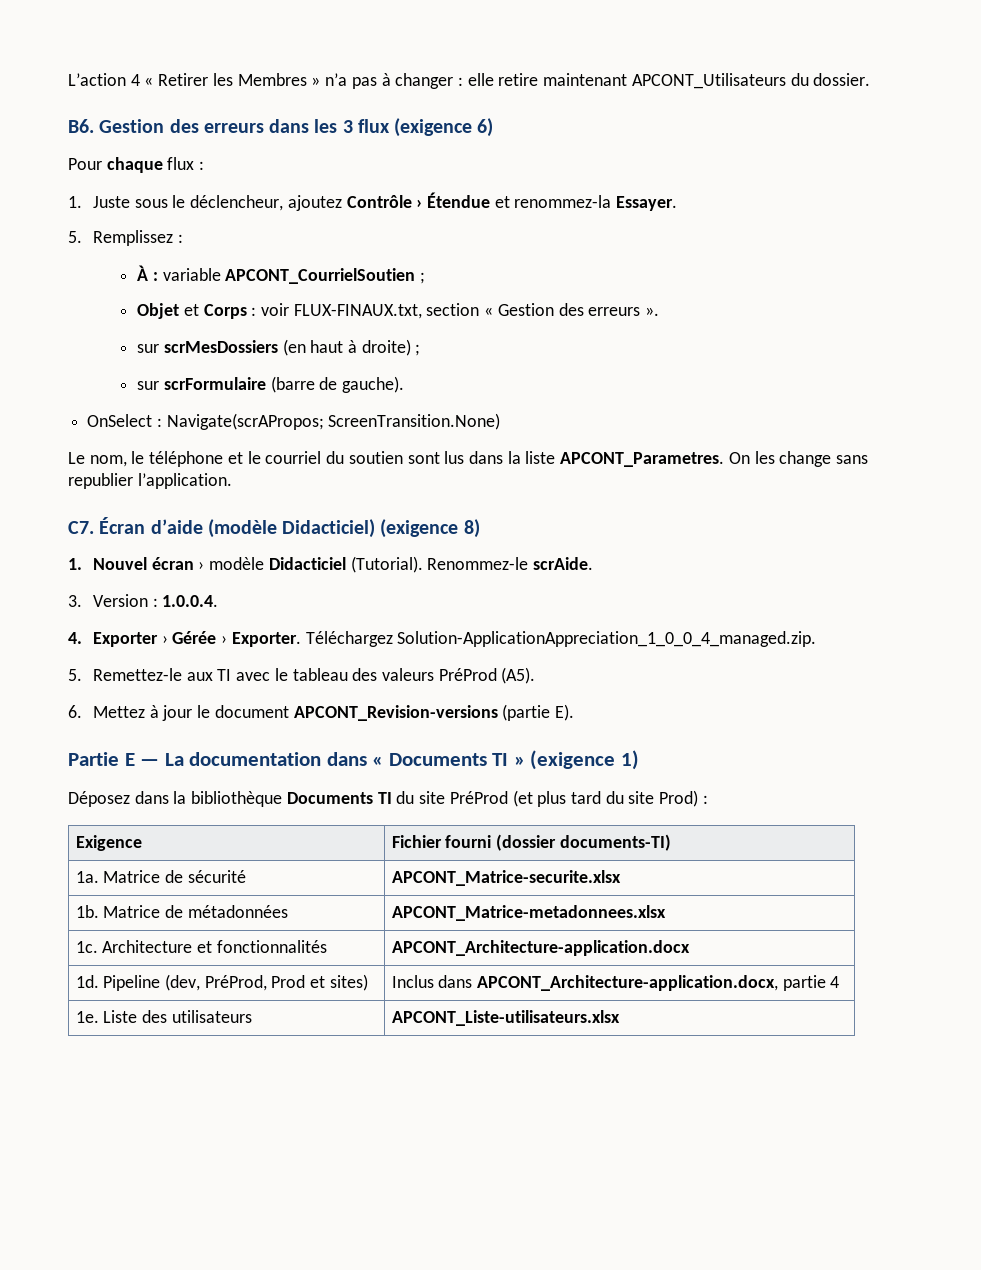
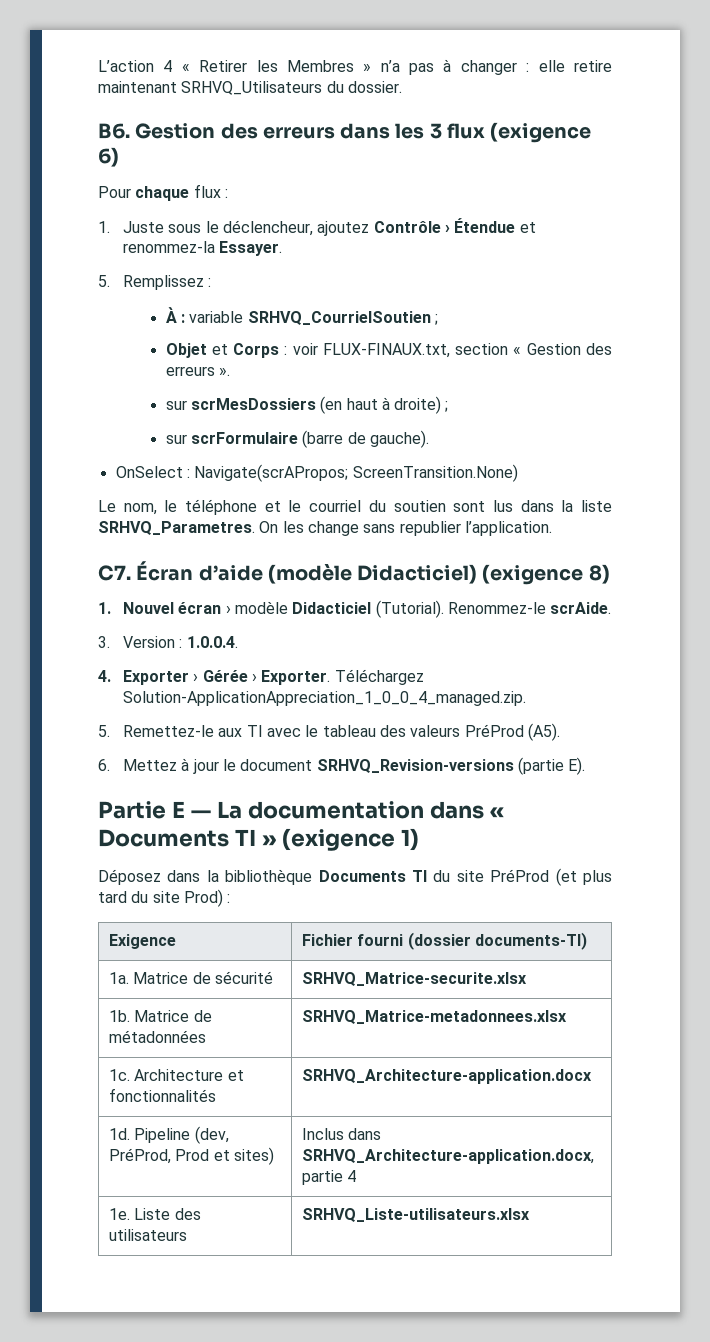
- L’action 4 « Retirer les Membres » n’a pas à changer : elle retire maintenant APCONT_Utilisateurs du dossier.
+ L’action 4 « Retirer les Membres » n’a pas à changer : elle retire maintenant SRHVQ_Utilisateurs du dossier.
- À : variable APCONT_CourrielSoutien ;
+ À : variable SRHVQ_CourrielSoutien ;
- Le nom, le téléphone et le courriel du soutien sont lus dans la liste APCONT_Parametres.
+ Le nom, le téléphone et le courriel du soutien sont lus dans la liste SRHVQ_Parametres.
- 6. Mettez à jour le document APCONT_Revision-versions (partie E).
+ 6. Mettez à jour le document SRHVQ_Revision-versions (partie E).
- 1a. Matrice de sécurité | APCONT_Matrice-securite.xlsx
+ 1a. Matrice de sécurité | SRHVQ_Matrice-securite.xlsx
- 1b. Matrice de métadonnées | APCONT_Matrice-metadonnees.xlsx
+ 1b. Matrice de métadonnées | SRHVQ_Matrice-metadonnees.xlsx
- 1c. Architecture et fonctionnalités | APCONT_Architecture-application.docx
+ 1c. Architecture et fonctionnalités | SRHVQ_Architecture-application.docx
- 1d. Pipeline (dev, PréProd, Prod et sites) | Inclus dans APCONT_Architecture-application.docx, partie 4
+ 1d. Pipeline (dev, PréProd, Prod et sites) | Inclus dans SRHVQ_Architecture-application.docx, partie 4
- 1e. Liste des utilisateurs | APCONT_Liste-utilisateurs.xlsx
+ 1e. Liste des utilisateurs | SRHVQ_Liste-utilisateurs.xlsx

